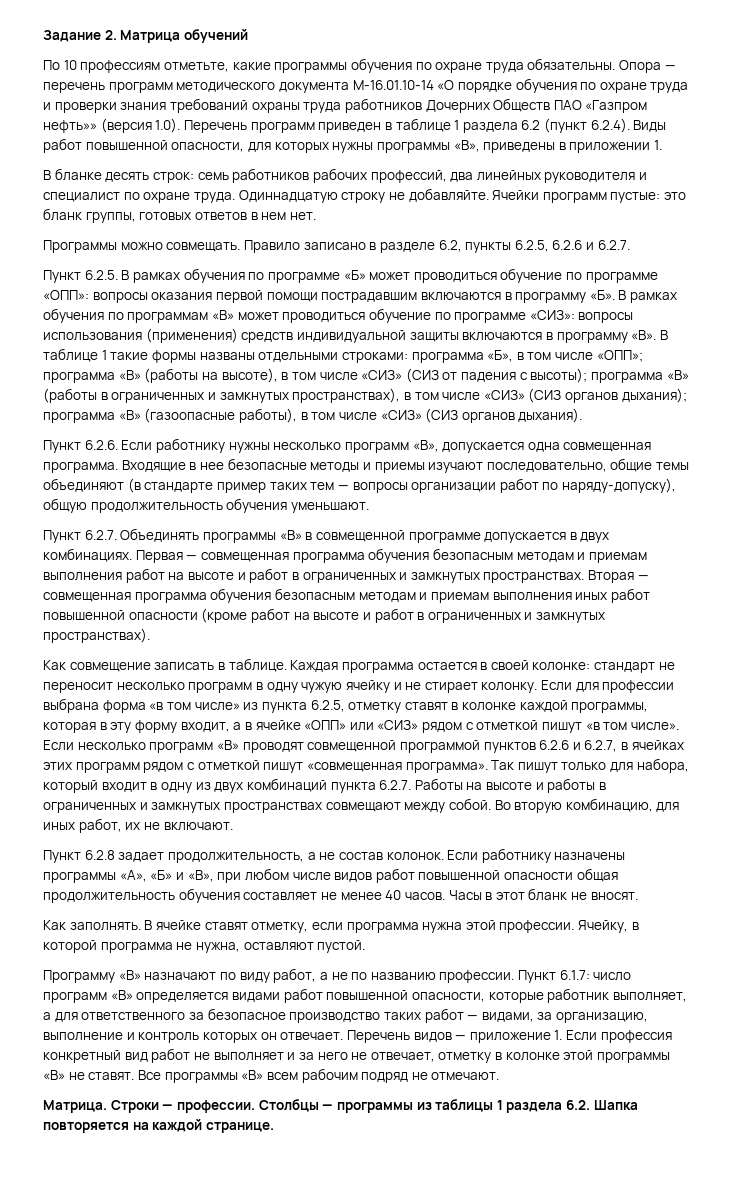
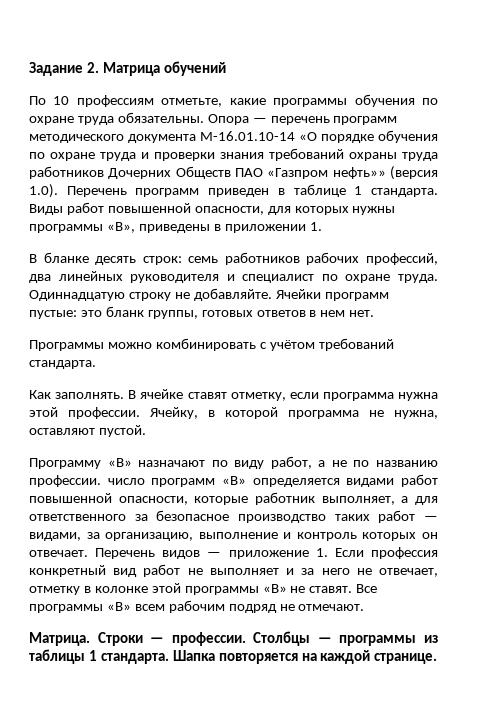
- Опора — перечень программ методического документа М-16.01.10-14 «О порядке обучения по охране труда и проверки знания требований охраны труда работников Дочерних Обществ ПАО «Газпром нефть»» (версия 1.0). Перечень программ приведен в таблице 1 раздела 6.2 (пункт 6.2.4). Виды работ повышенной опасности, для которых нужны программы «В», приведены в приложении 1.
+ Опора — перечень программ методического документа М-16.01.10-14 «О порядке обучения по охране труда и проверки знания требований охраны труда работников Дочерних Обществ ПАО «Газпром нефть»» (версия 1.0). Перечень программ приведен в таблице 1 стандарта. Виды работ повышенной опасности, для которых нужны программы «В», приведены в приложении 1.
- Программы можно совмещать. Правило записано в разделе 6.2, пункты 6.2.5, 6.2.6 и 6.2.7.
- Пункт 6.2.5. В рамках обучения по программе «Б» может проводиться обучение по программе «ОПП»: вопросы оказания первой помощи пострадавшим включаются в программу «Б». В рамках обучения по программам «В» может проводиться обучение по программе «СИЗ»: вопросы использования (применения) средств индивидуальной защиты включаются в программу «В». В таблице 1 такие формы названы отдельными строками: программа «Б», в том числе «ОПП»; программа «В» (работы на высоте), в том числе «СИЗ» (СИЗ от падения с высоты); программа «В» (работы в ограниченных и замкнутых пространствах), в том числе «СИЗ» (СИЗ органов дыхания); программа «В» (газоопасные работы), в том числе «СИЗ» (СИЗ органов дыхания).
- Пункт 6.2.6. Если работнику нужны несколько программ «В», допускается одна совмещенная программа. Входящие в нее безопасные методы и приемы изучают последовательно, общие темы объединяют (в стандарте пример таких тем — вопросы организации работ по наряду-допуску), общую продолжительность обучения уменьшают.
- Пункт 6.2.7. Объединять программы «В» в совмещенной программе допускается в двух комбинациях. Первая — совмещенная программа обучения безопасным методам и приемам выполнения работ на высоте и работ в ограниченных и замкнутых пространствах. Вторая — совмещенная программа обучения безопасным методам и приемам выполнения иных работ повышенной опасности (кроме работ на высоте и работ в ограниченных и замкнутых пространствах).
- Как совмещение записать в таблице. Каждая программа остается в своей колонке: стандарт не переносит несколько программ в одну чужую ячейку и не стирает колонку. Если для профессии выбрана форма «в том числе» из пункта 6.2.5, отметку ставят в колонке каждой программы, которая в эту форму входит, а в ячейке «ОПП» или «СИЗ» рядом с отметкой пишут «в том числе». Если несколько программ «В» проводят совмещенной программой пунктов 6.2.6 и 6.2.7, в ячейках этих программ рядом с отметкой пишут «совмещенная программа». Так пишут только для набора, который входит в одну из двух комбинаций пункта 6.2.7. Работы на высоте и работы в ограниченных и замкнутых пространствах совмещают между собой. Во вторую комбинацию, для иных работ, их не включают.
- Пункт 6.2.8 задает продолжительность, а не состав колонок. Если работнику назначены программы «А», «Б» и «В», при любом числе видов работ повышенной опасности общая продолжительность обучения составляет не менее 40 часов. Часы в этот бланк не вносят.
+ Программы можно комбинировать с учётом требований стандарта.
- Программу «В» назначают по виду работ, а не по названию профессии. Пункт 6.1.7: число программ «В» определяется видами работ повышенной опасности, которые работник выполняет, а для ответственного за безопасное производство таких работ — видами, за организацию, выполнение и контроль которых он отвечает.
+ Программу «В» назначают по виду работ, а не по названию профессии. число программ «В» определяется видами работ повышенной опасности, которые работник выполняет, а для ответственного за безопасное производство таких работ — видами, за организацию, выполнение и контроль которых он отвечает.
- Столбцы — программы из таблицы 1 раздела 6.2. Шапка повторяется на каждой странице.
+ Столбцы — программы из таблицы 1 стандарта. Шапка повторяется на каждой странице.

